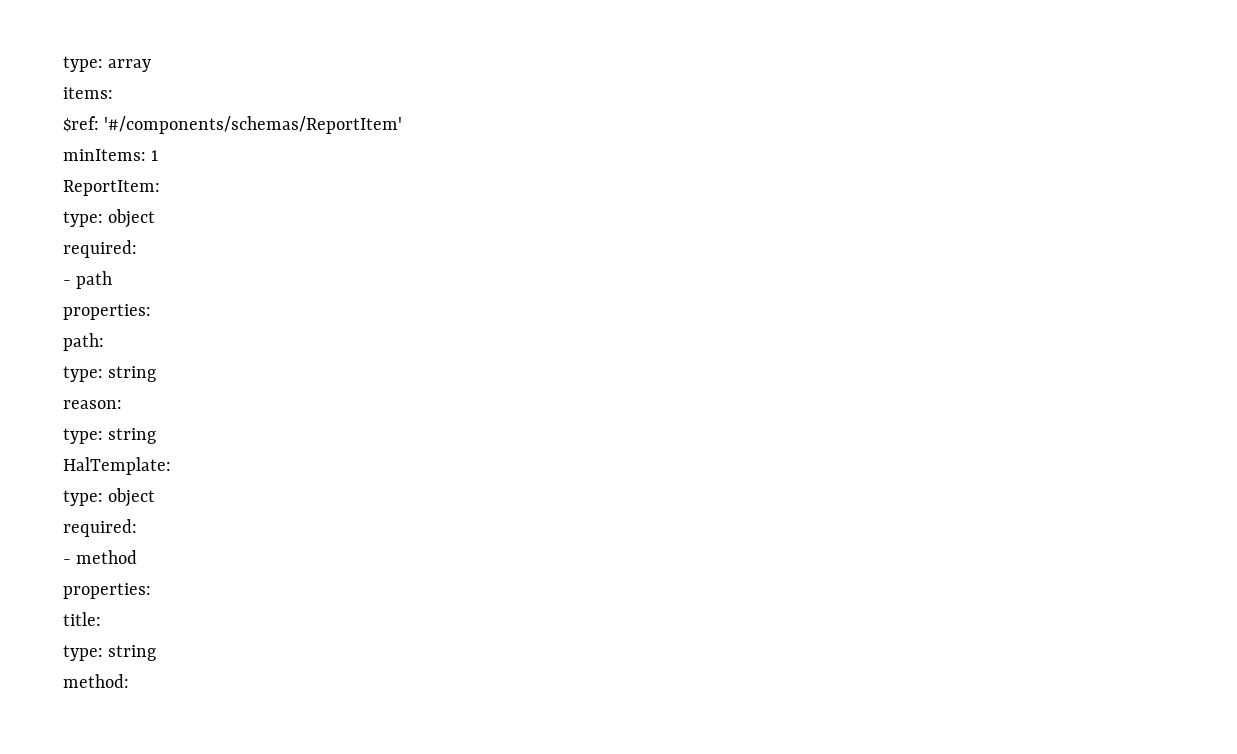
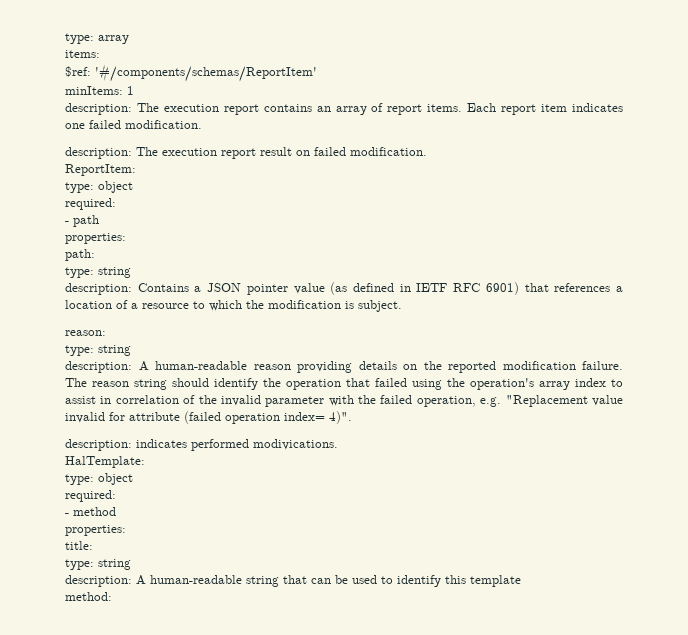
+ description: The execution report contains an array of report items. Each report item indicates one failed modification.
+ description: The execution report result on failed modification.
+ description: Contains a JSON pointer value (as defined in IETF RFC 6901) that references a location of a resource to which the modification is subject.
  reason:
  type: string
+ description: A human-readable reason providing details on the reported modification failure. The reason string should identify the operation that failed using the operation's array index to assist in correlation of the invalid parameter with the failed operation, e.g. "Replacement value invalid for attribute (failed operation index= 4)".
+ description: indicates performed modivications.
+ description: A human-readable string that can be used to identify this template

